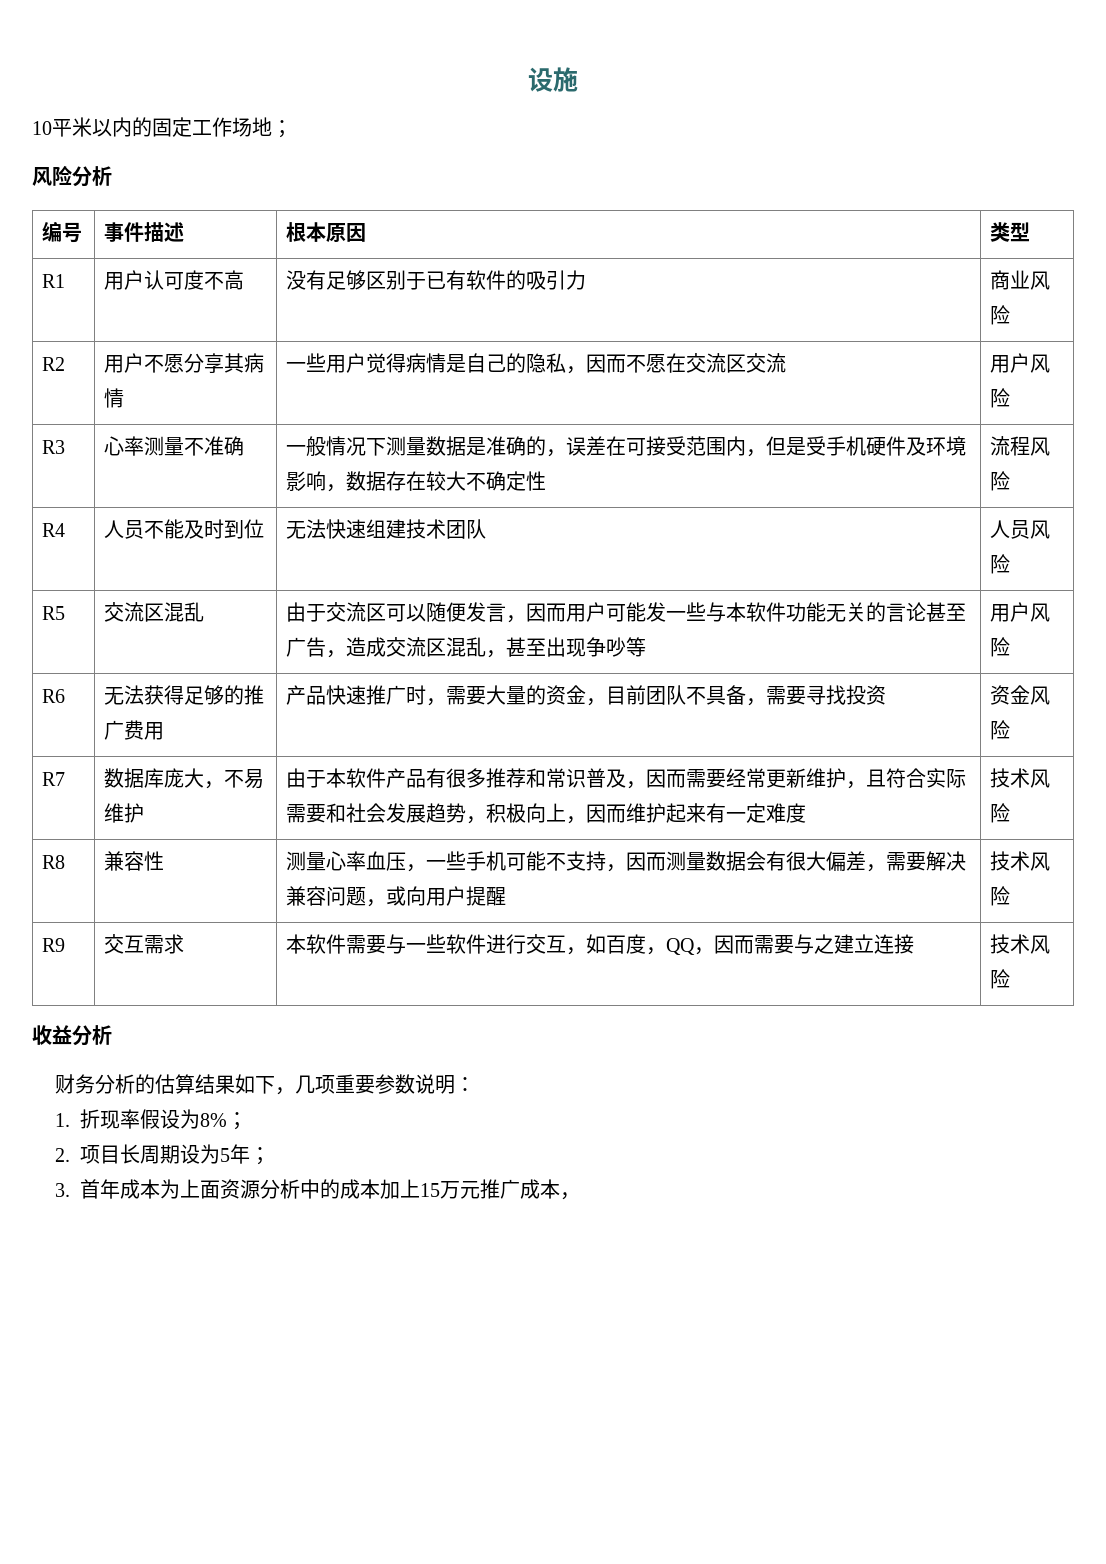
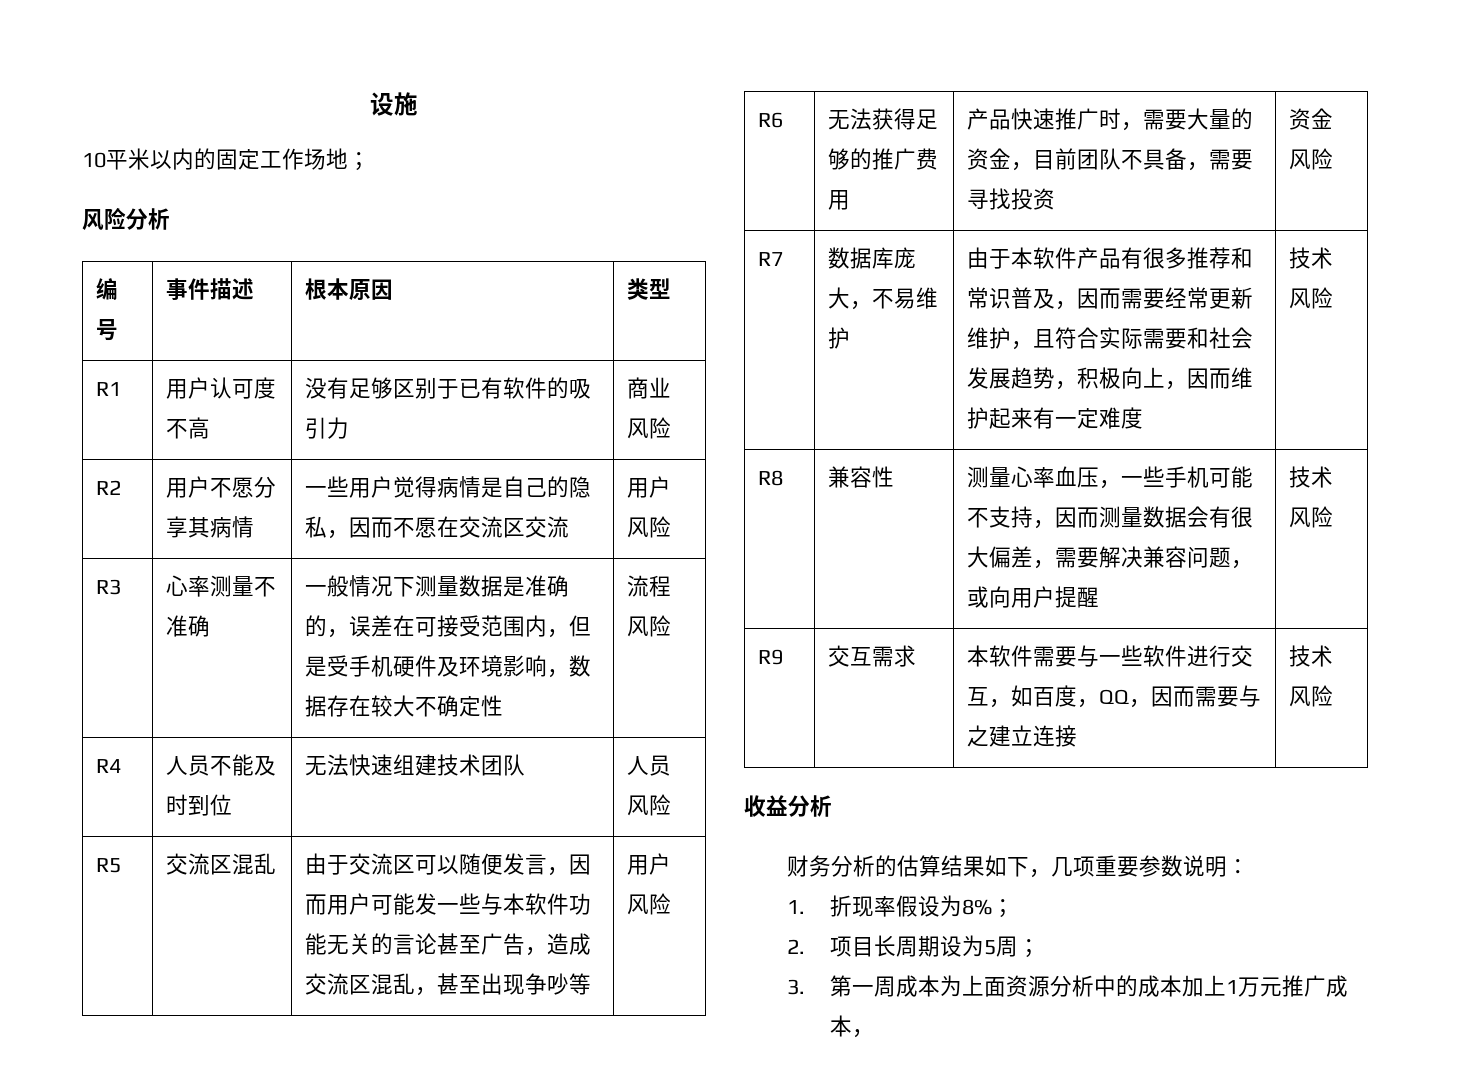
- 2.项目长周期设为5年；
+ 2.项目长周期设为5周；
- 3.首年成本为上面资源分析中的成本加上15万元推广成本，
+ 3.第一周成本为上面资源分析中的成本加上1万元推广成本，

